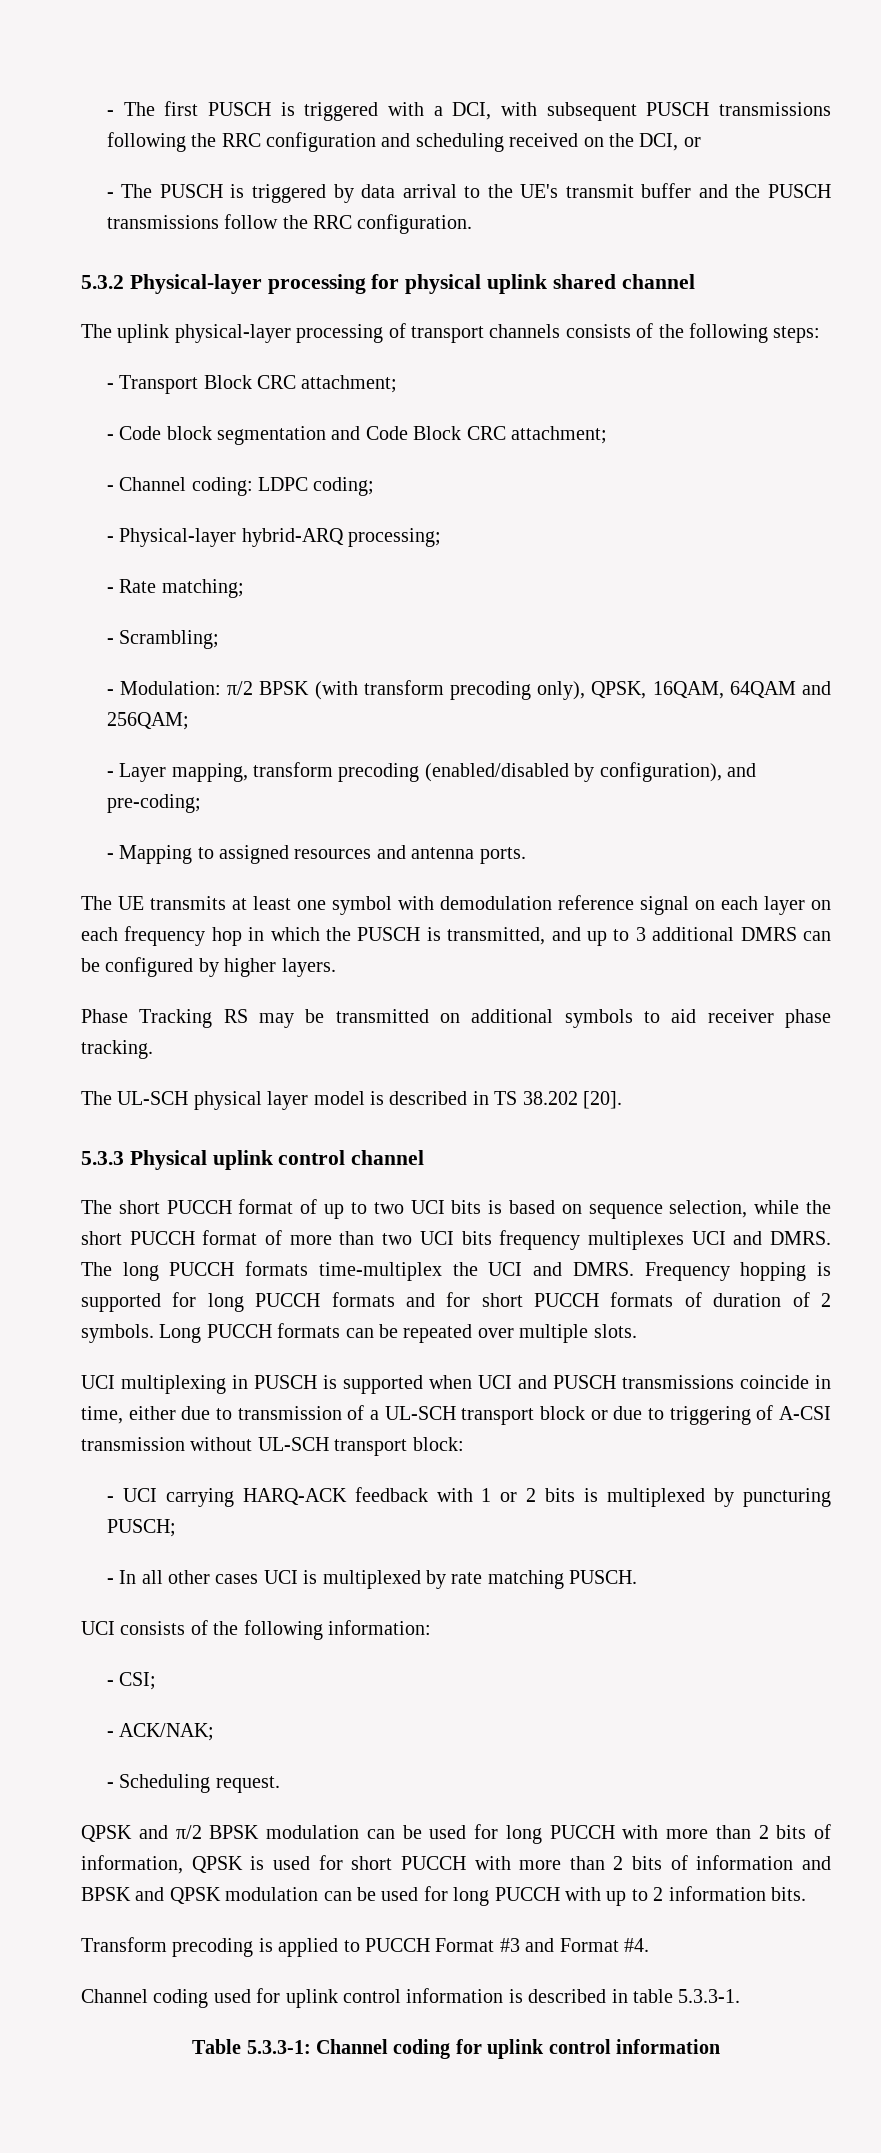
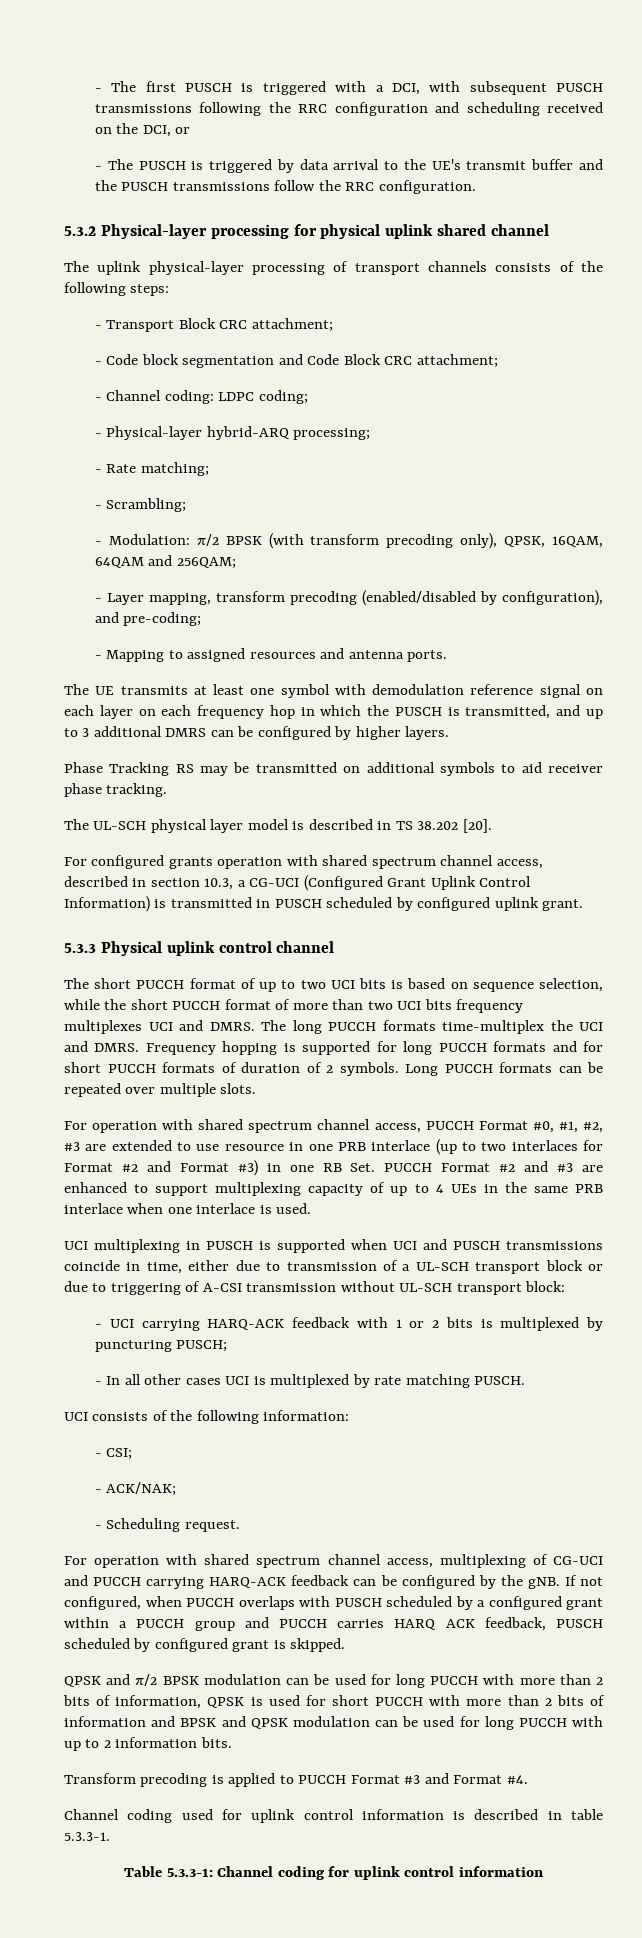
+ For configured grants operation with shared spectrum channel access, described in section 10.3, a CG-UCI (Configured Grant Uplink Control Information) is transmitted in PUSCH scheduled by configured uplink grant.
+ For operation with shared spectrum channel access, PUCCH Format #0, #1, #2, #3 are extended to use resource in one PRB interlace (up to two interlaces for Format #2 and Format #3) in one RB Set. PUCCH Format #2 and #3 are enhanced to support multiplexing capacity of up to 4 UEs in the same PRB interlace when one interlace is used.
+ For operation with shared spectrum channel access, multiplexing of CG-UCI and PUCCH carrying HARQ-ACK feedback can be configured by the gNB. If not configured, when PUCCH overlaps with PUSCH scheduled by a configured grant within a PUCCH group and PUCCH carries HARQ ACK feedback, PUSCH scheduled by configured grant is skipped.

